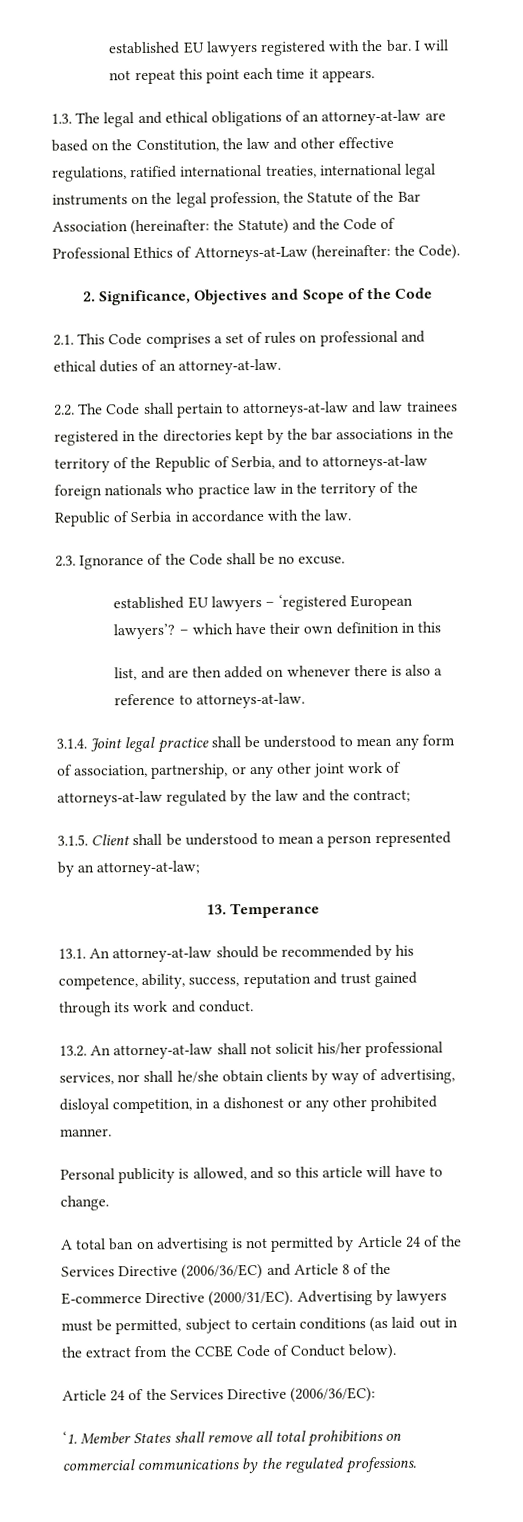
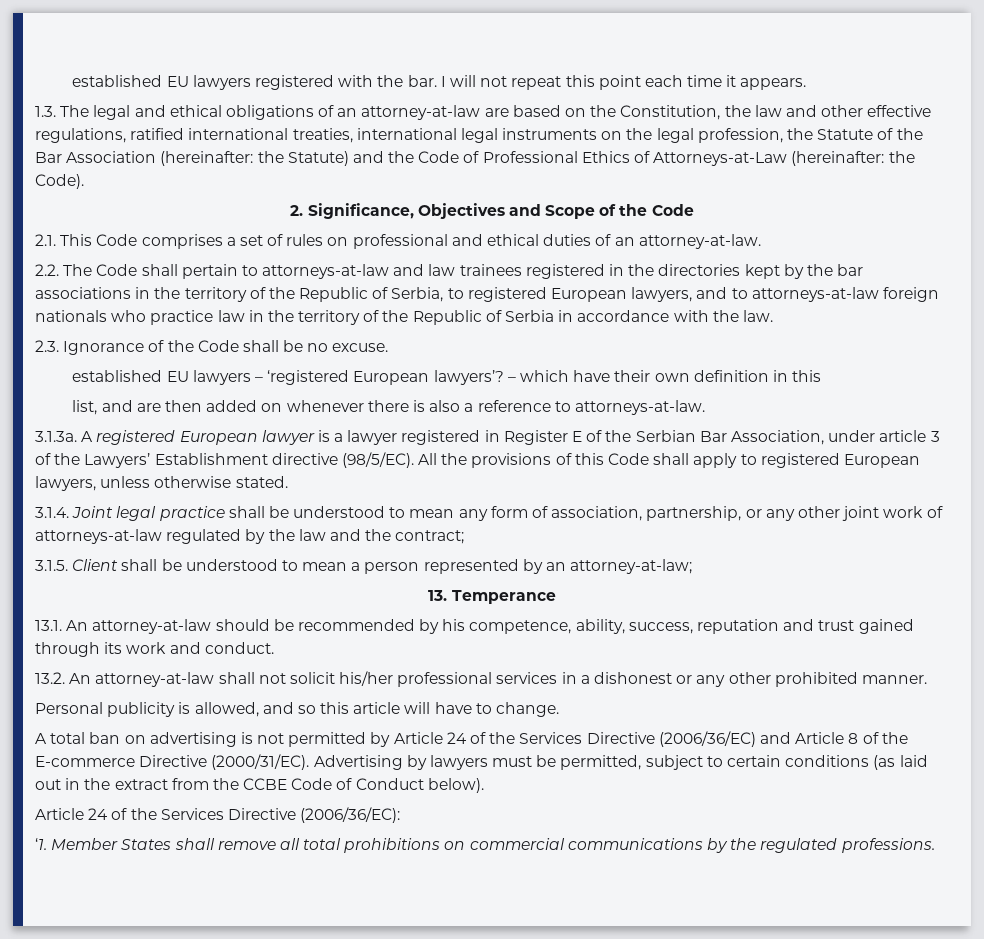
- 2.2. The Code shall pertain to attorneys-at-law and law trainees registered in the directories kept by the bar associations in the territory of the Republic of Serbia, and to attorneys-at-law foreign nationals who practice law in the territory of the Republic of Serbia in accordance with the law.
+ 2.2. The Code shall pertain to attorneys-at-law and law trainees registered in the directories kept by the bar associations in the territory of the Republic of Serbia, to registered European lawyers, and to attorneys-at-law foreign nationals who practice law in the territory of the Republic of Serbia in accordance with the law.
+ 3.1.3a. A registered European lawyer is a lawyer registered in Register E of the Serbian Bar Association, under article 3 of the Lawyers’ Establishment directive (98/5/EC). All the provisions of this Code shall apply to registered European lawyers, unless otherwise stated.
- 13.2. An attorney-at-law shall not solicit his/her professional services, nor shall he/she obtain clients by way of advertising, disloyal competition, in a dishonest or any other prohibited manner.
+ 13.2. An attorney-at-law shall not solicit his/her professional services in a dishonest or any other prohibited manner.

